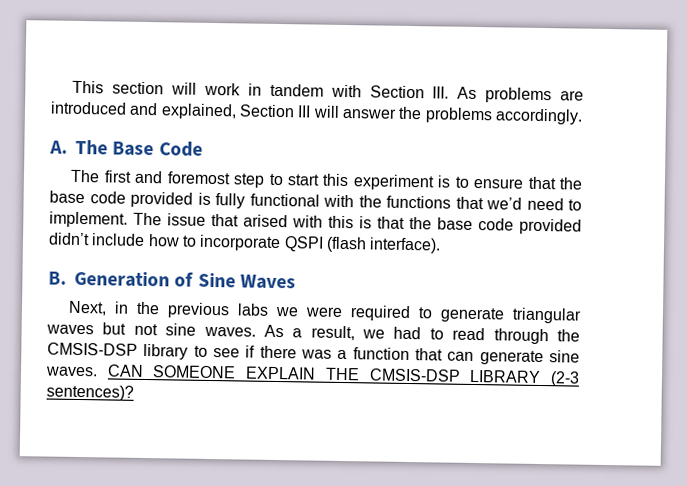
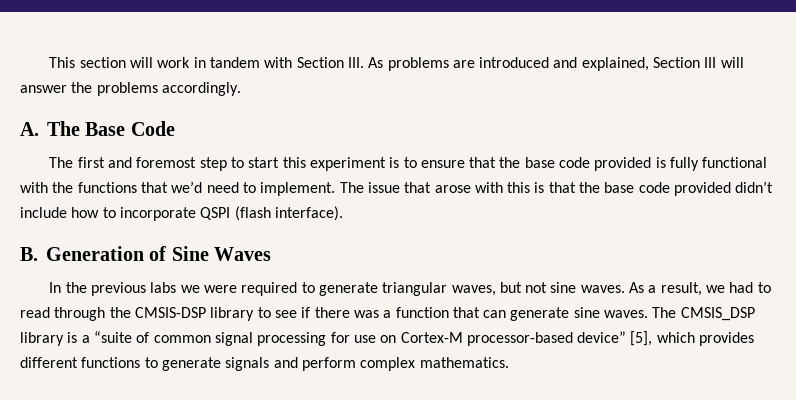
- The issue that arised with this is that the base code provided didn’t include how to incorporate QSPI (flash interface).
+ The issue that arose with this is that the base code provided didn’t include how to incorporate QSPI (flash interface).
- Next, in the previous labs we were required to generate triangular waves but not sine waves.
+ In the previous labs we were required to generate triangular waves, but not sine waves.
- CAN SOMEONE EXPLAIN THE CMSIS-DSP LIBRARY (2-3 sentences)?
+ The CMSIS_DSP library is a “suite of common signal processing for use on Cortex-M processor-based device” [5], which provides different functions to generate signals and perform complex mathematics.

